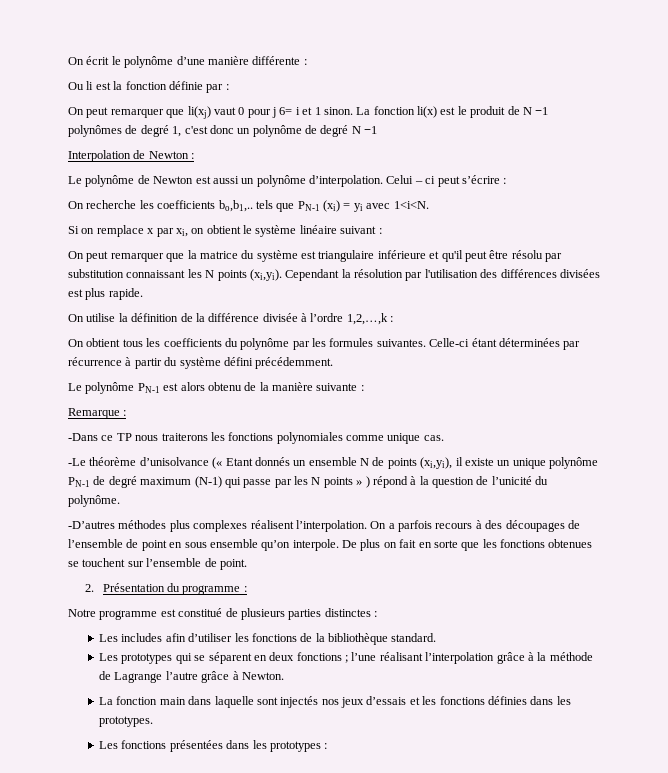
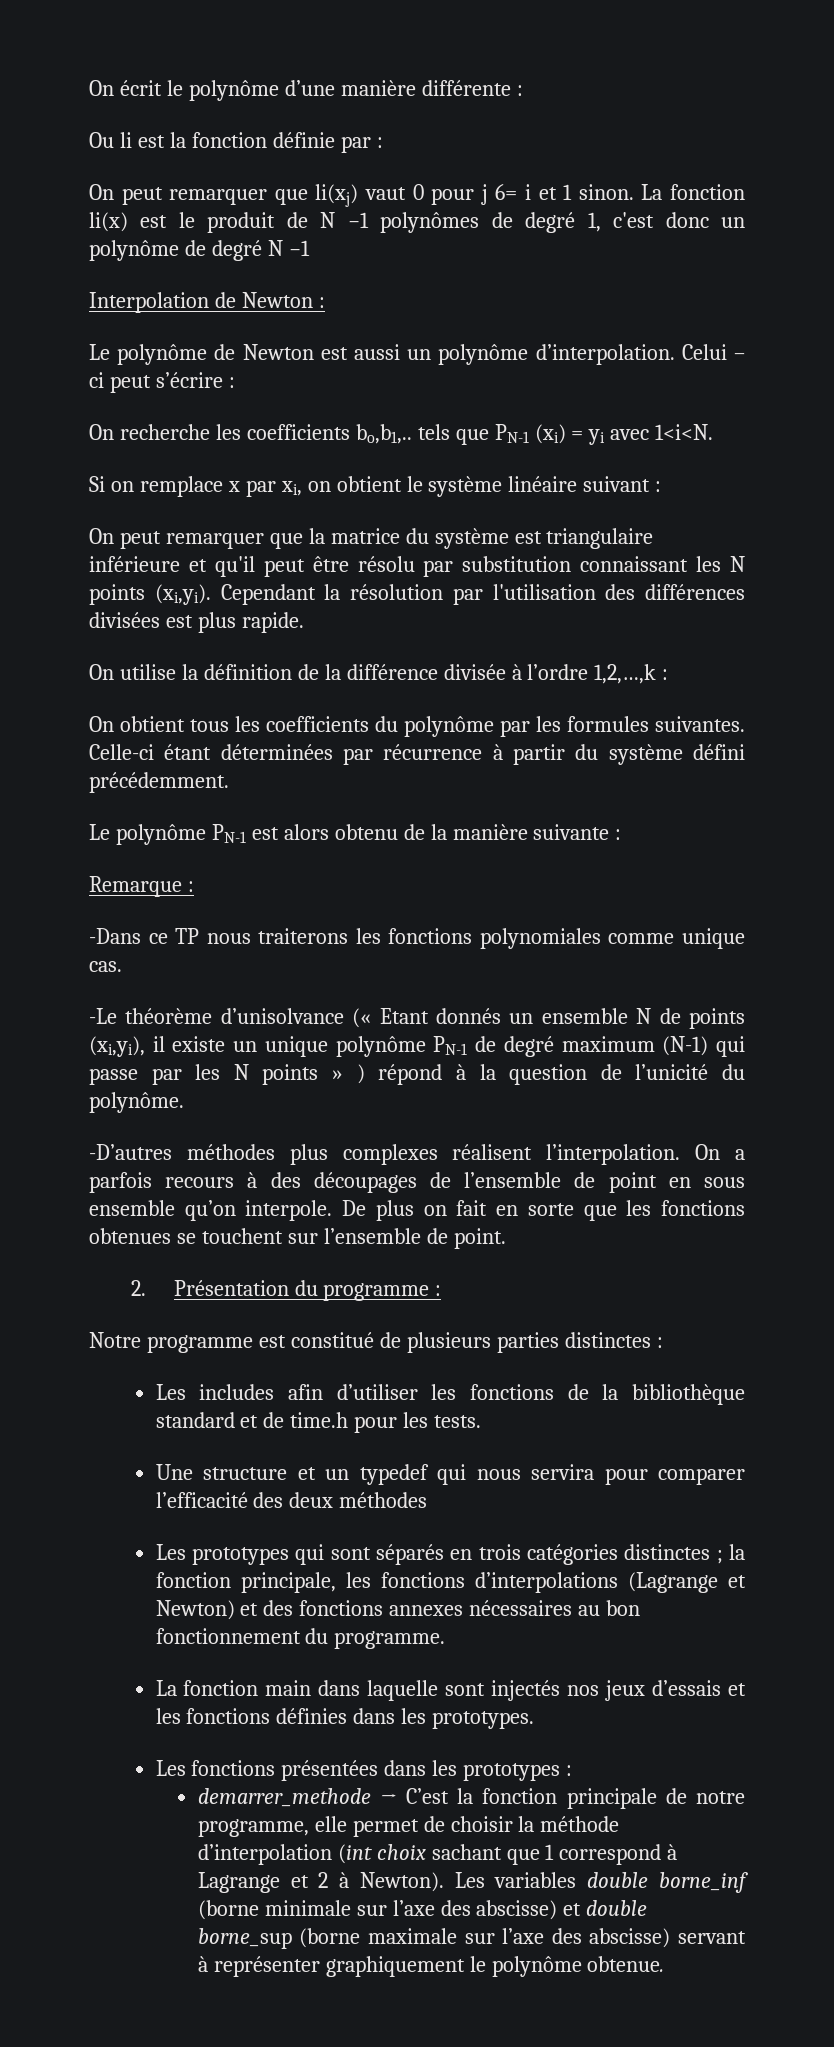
- Les includes afin d’utiliser les fonctions de la bibliothèque standard.
- Les prototypes qui se séparent en deux fonctions ; l’une réalisant l’interpolation grâce à la méthode de Lagrange l’autre grâce à Newton.
+ Les includes afin d’utiliser les fonctions de la bibliothèque standard et de time.h pour les tests.
+ Une structure et un typedef qui nous servira pour comparer l’efficacité des deux méthodes
+ Les prototypes qui sont séparés en trois catégories distinctes ; la fonction principale, les fonctions d’interpolations (Lagrange et Newton) et des fonctions annexes nécessaires au bon fonctionnement du programme.
+ demarrer_methode → C’est la fonction principale de notre programme, elle permet de choisir la méthode d’interpolation (int choix sachant que 1 correspond à Lagrange et 2 à Newton). Les variables double borne_inf (borne minimale sur l’axe des abscisse) et double borne_sup (borne maximale sur l’axe des abscisse) servant à représenter graphiquement le polynôme obtenue.

